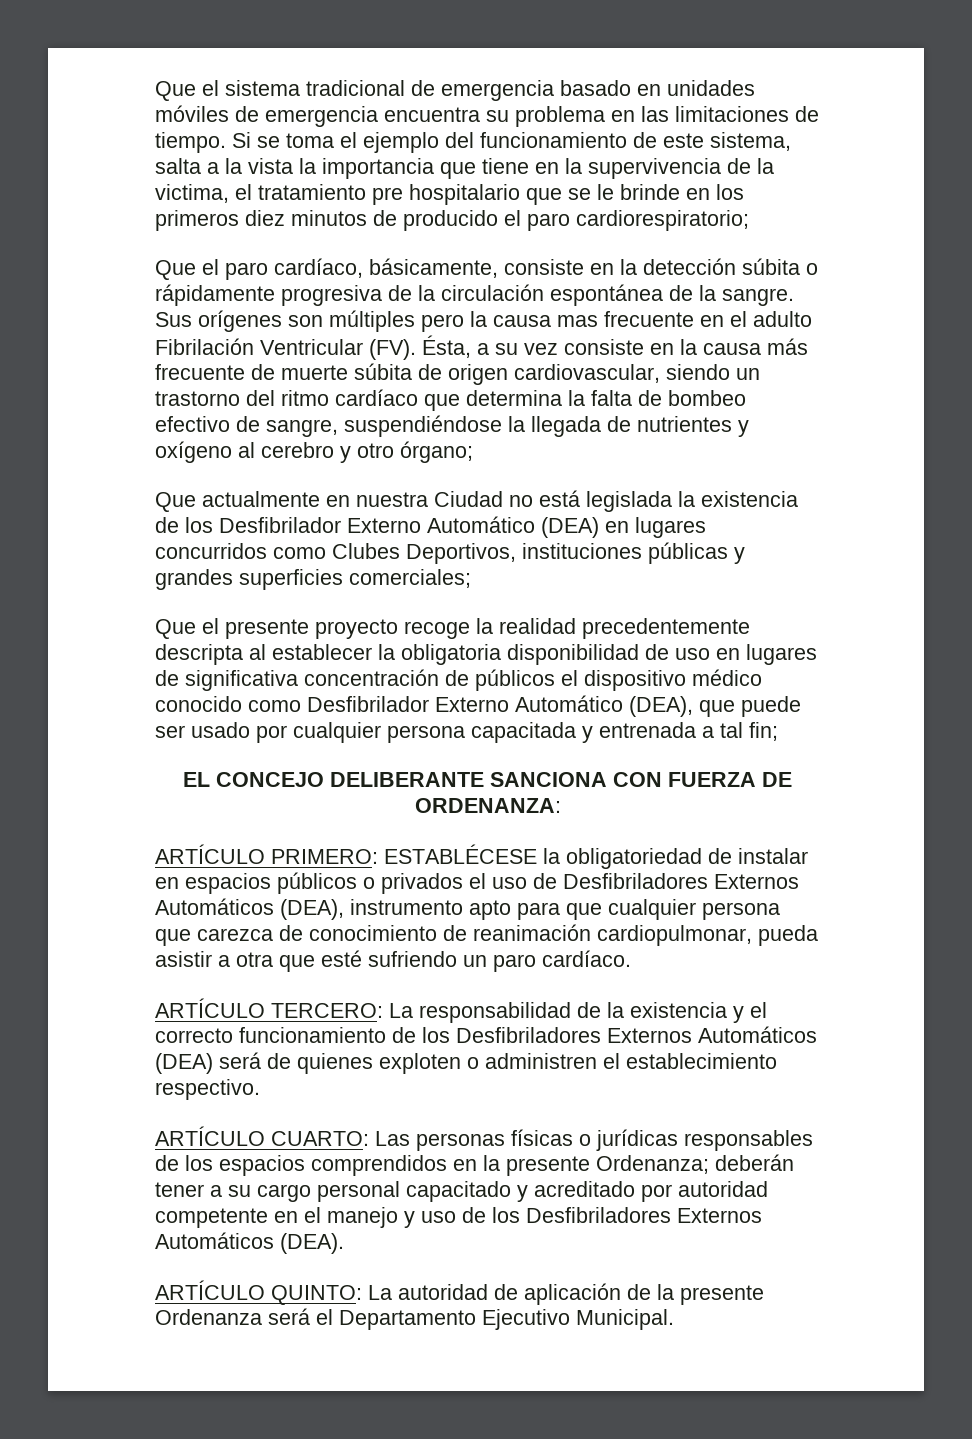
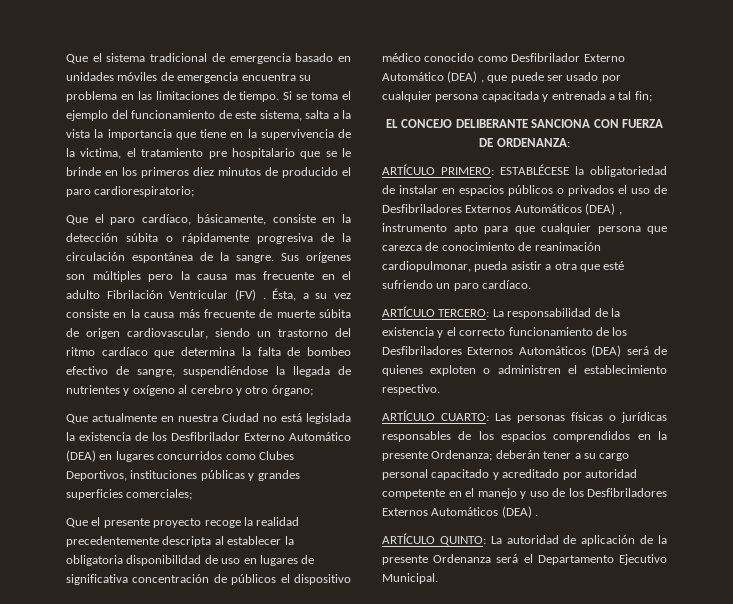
- Sus orígenes son múltiples pero la causa mas frecuente en el adulto Fibrilación Ventricular (FV). Ésta, a su vez consiste en la causa más frecuente de muerte súbita de origen cardiovascular, siendo un trastorno del ritmo cardíaco que determina la falta de bombeo efectivo de sangre, suspendiéndose la llegada de nutrientes y oxígeno al cerebro y otro órgano;
+ Sus orígenes son múltiples pero la causa mas frecuente en el adulto Fibrilación Ventricular (FV) . Ésta, a su vez consiste en la causa más frecuente de muerte súbita de origen cardiovascular, siendo un trastorno del ritmo cardíaco que determina la falta de bombeo efectivo de sangre, suspendiéndose la llegada de nutrientes y oxígeno al cerebro y otro órgano;
- Que el presente proyecto recoge la realidad precedentemente descripta al establecer la obligatoria disponibilidad de uso en lugares de significativa concentración de públicos el dispositivo médico conocido como Desfibrilador Externo Automático (DEA), que puede ser usado por cualquier persona capacitada y entrenada a tal fin;
+ Que el presente proyecto recoge la realidad precedentemente descripta al establecer la obligatoria disponibilidad de uso en lugares de significativa concentración de públicos el dispositivo médico conocido como Desfibrilador Externo Automático (DEA) , que puede ser usado por cualquier persona capacitada y entrenada a tal fin;
- ARTÍCULO PRIMERO: ESTABLÉCESE la obligatoriedad de instalar en espacios públicos o privados el uso de Desfibriladores Externos Automáticos (DEA), instrumento apto para que cualquier persona que carezca de conocimiento de reanimación cardiopulmonar, pueda asistir a otra que esté sufriendo un paro cardíaco.
+ ARTÍCULO PRIMERO: ESTABLÉCESE la obligatoriedad de instalar en espacios públicos o privados el uso de Desfibriladores Externos Automáticos (DEA) , instrumento apto para que cualquier persona que carezca de conocimiento de reanimación cardiopulmonar, pueda asistir a otra que esté sufriendo un paro cardíaco.
- ARTÍCULO CUARTO: Las personas físicas o jurídicas responsables de los espacios comprendidos en la presente Ordenanza; deberán tener a su cargo personal capacitado y acreditado por autoridad competente en el manejo y uso de los Desfibriladores Externos Automáticos (DEA).
+ ARTÍCULO CUARTO: Las personas físicas o jurídicas responsables de los espacios comprendidos en la presente Ordenanza; deberán tener a su cargo personal capacitado y acreditado por autoridad competente en el manejo y uso de los Desfibriladores Externos Automáticos (DEA) .

